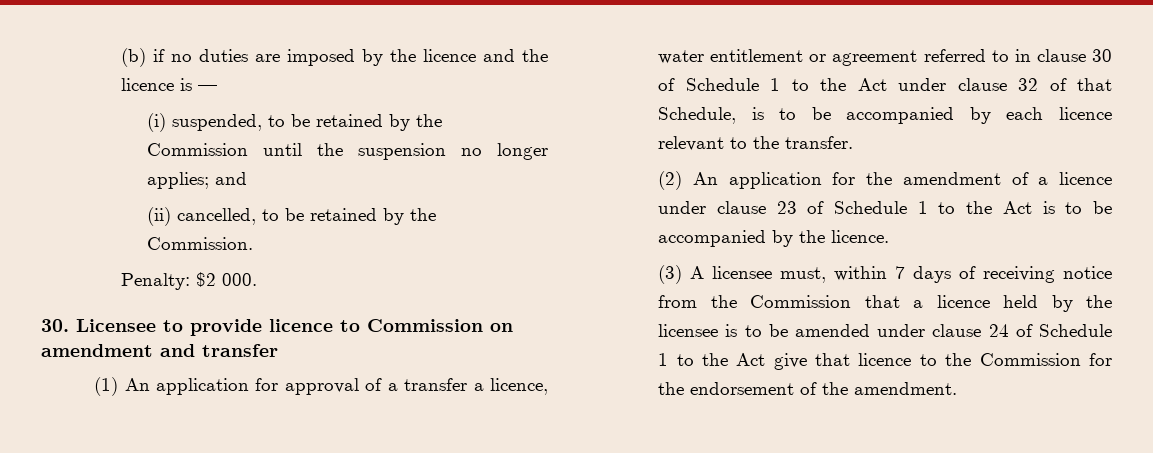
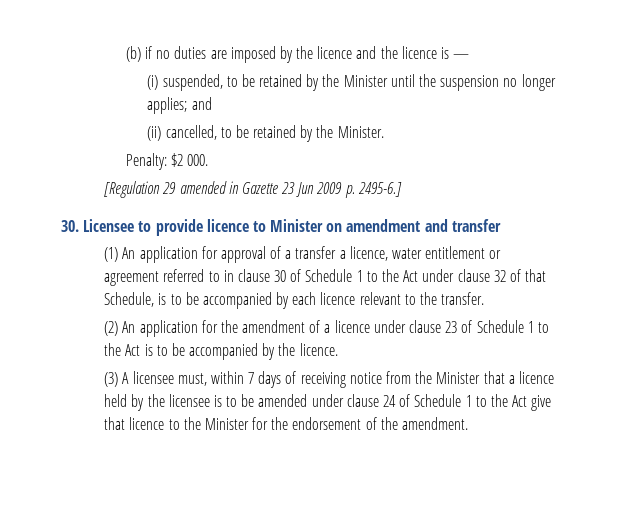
- (i) suspended, to be retained by the Commission until the suspension no longer applies; and
+ (i) suspended, to be retained by the Minister until the suspension no longer applies; and
- (ii) cancelled, to be retained by the Commission.
+ (ii) cancelled, to be retained by the Minister.
+ [Regulation 29 amended in Gazette 23 Jun 2009 p. 2495-6.]
- 30. Licensee to provide licence to Commission on amendment and transfer
+ 30. Licensee to provide licence to Minister on amendment and transfer
- (3) A licensee must, within 7 days of receiving notice from the Commission that a licence held by the licensee is to be amended under clause 24 of Schedule 1 to the Act give that licence to the Commission for the endorsement of the amendment.
+ (3) A licensee must, within 7 days of receiving notice from the Minister that a licence held by the licensee is to be amended under clause 24 of Schedule 1 to the Act give that licence to the Minister for the endorsement of the amendment.

